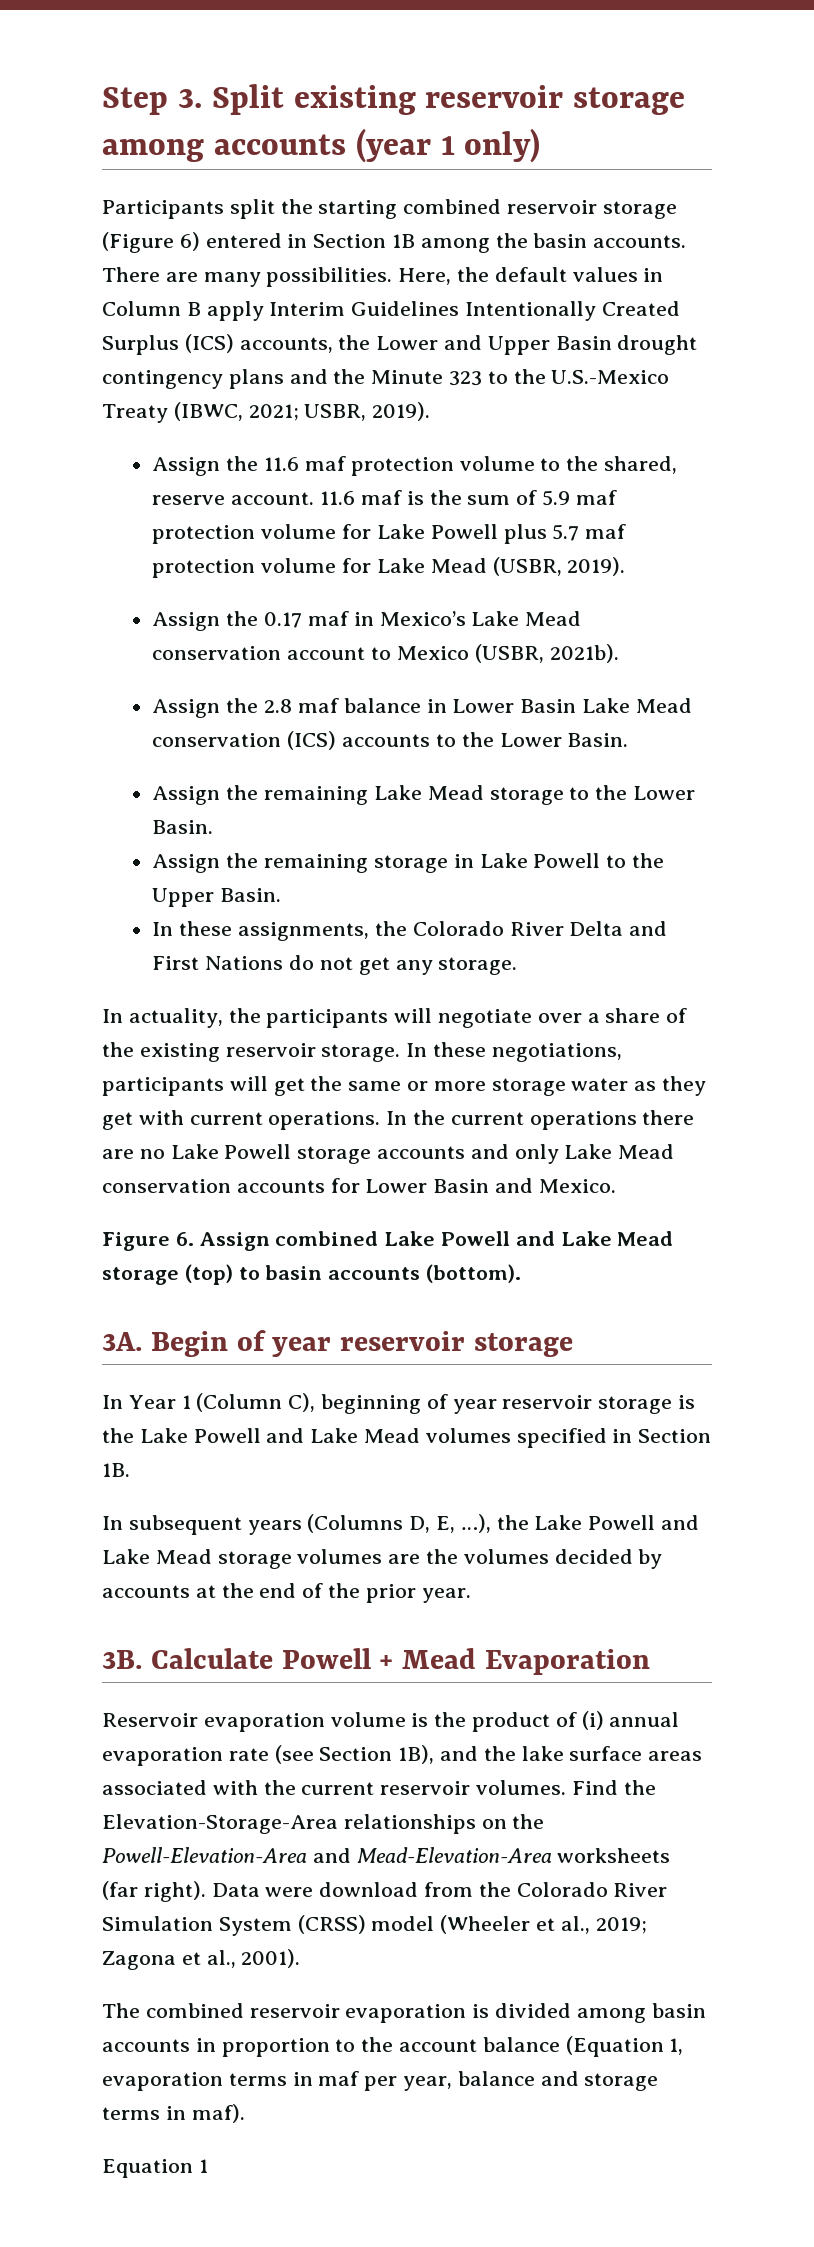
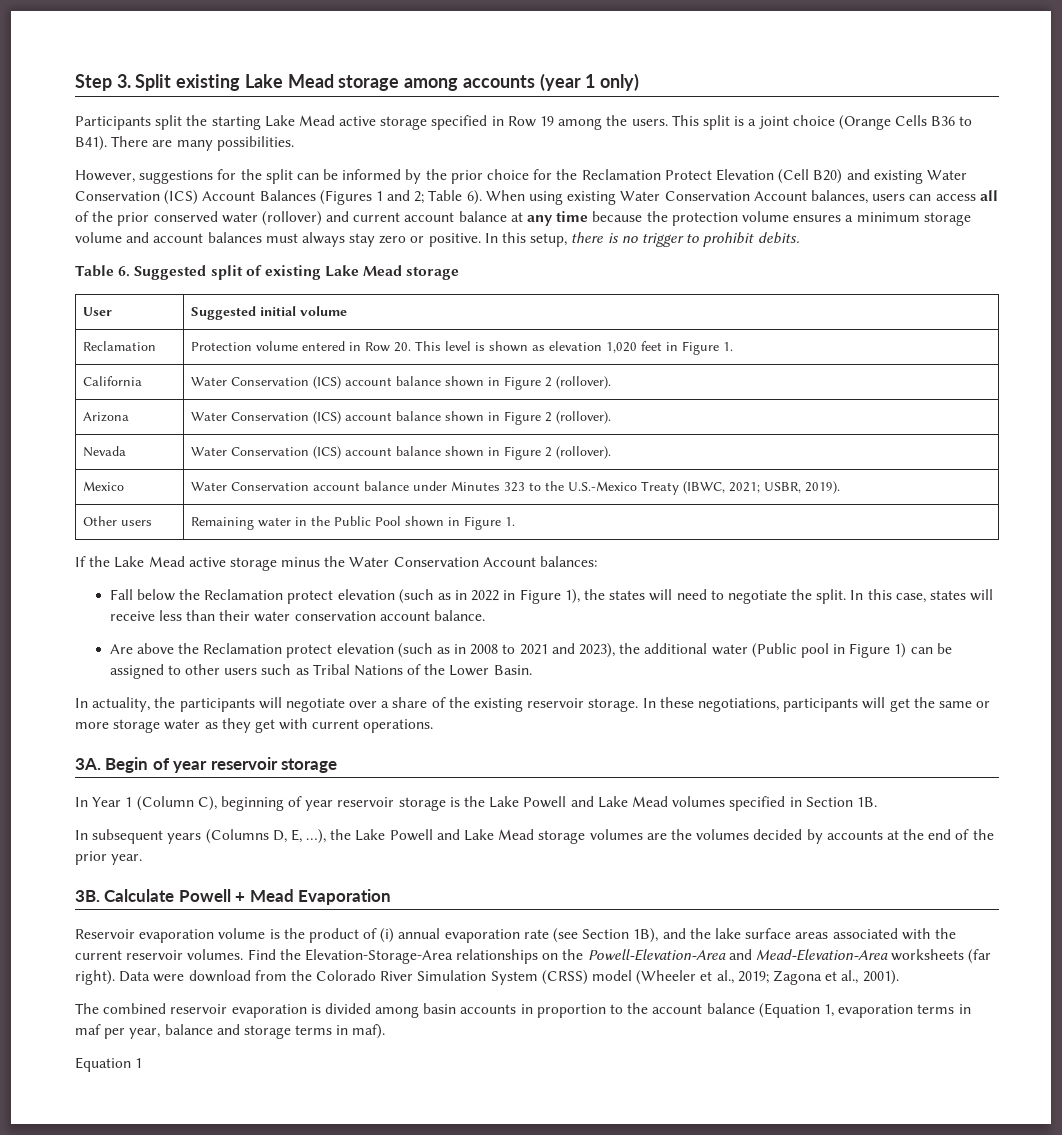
- Step 3. Split existing reservoir storage among accounts (year 1 only)
+ Step 3. Split existing Lake Mead storage among accounts (year 1 only)
- Participants split the starting combined reservoir storage (Figure 6) entered in Section 1B among the basin accounts. There are many possibilities. Here, the default values in Column B apply Interim Guidelines Intentionally Created Surplus (ICS) accounts, the Lower and Upper Basin drought contingency plans and the Minute 323 to the U.S.-Mexico Treaty (IBWC, 2021; USBR, 2019).
+ Participants split the starting Lake Mead active storage specified in Row 19 among the users. This split is a joint choice (Orange Cells B36 to B41). There are many possibilities.
+ However, suggestions for the split can be informed by the prior choice for the Reclamation Protect Elevation (Cell B20) and existing Water Conservation (ICS) Account Balances (Figures 1 and 2; Table 6). When using existing Water Conservation Account balances, users can access all of the prior conserved water (rollover) and current account balance at any time because the protection volume ensures a minimum storage volume and account balances must always stay zero or positive. In this setup, there is no trigger to prohibit debits.
+ Table 6. Suggested split of existing Lake Mead storage
+ User | Suggested initial volume
+ Reclamation | Protection volume entered in Row 20. This level is shown as elevation 1,020 feet in Figure 1.
+ California | Water Conservation (ICS) account balance shown in Figure 2 (rollover).
+ Arizona | Water Conservation (ICS) account balance shown in Figure 2 (rollover).
+ Nevada | Water Conservation (ICS) account balance shown in Figure 2 (rollover).
+ Mexico | Water Conservation account balance under Minutes 323 to the U.S.-Mexico Treaty (IBWC, 2021; USBR, 2019).
- Assign the 11.6 maf protection volume to the shared, reserve account. 11.6 maf is the sum of 5.9 maf protection volume for Lake Powell plus 5.7 maf protection volume for Lake Mead (USBR, 2019).
- Assign the 0.17 maf in Mexico’s Lake Mead conservation account to Mexico (USBR, 2021b).
- Assign the 2.8 maf balance in Lower Basin Lake Mead conservation (ICS) accounts to the Lower Basin.
- Assign the remaining Lake Mead storage to the Lower Basin.
- Assign the remaining storage in Lake Powell to the Upper Basin.
- In these assignments, the Colorado River Delta and First Nations do not get any storage.
+ Other users | Remaining water in the Public Pool shown in Figure 1.
+ If the Lake Mead active storage minus the Water Conservation Account balances:
+ Fall below the Reclamation protect elevation (such as in 2022 in Figure 1), the states will need to negotiate the split. In this case, states will receive less than their water conservation account balance.
+ Are above the Reclamation protect elevation (such as in 2008 to 2021 and 2023), the additional water (Public pool in Figure 1) can be assigned to other users such as Tribal Nations of the Lower Basin.
- In the current operations there are no Lake Powell storage accounts and only Lake Mead conservation accounts for Lower Basin and Mexico.
- Figure 6. Assign combined Lake Powell and Lake Mead storage (top) to basin accounts (bottom).

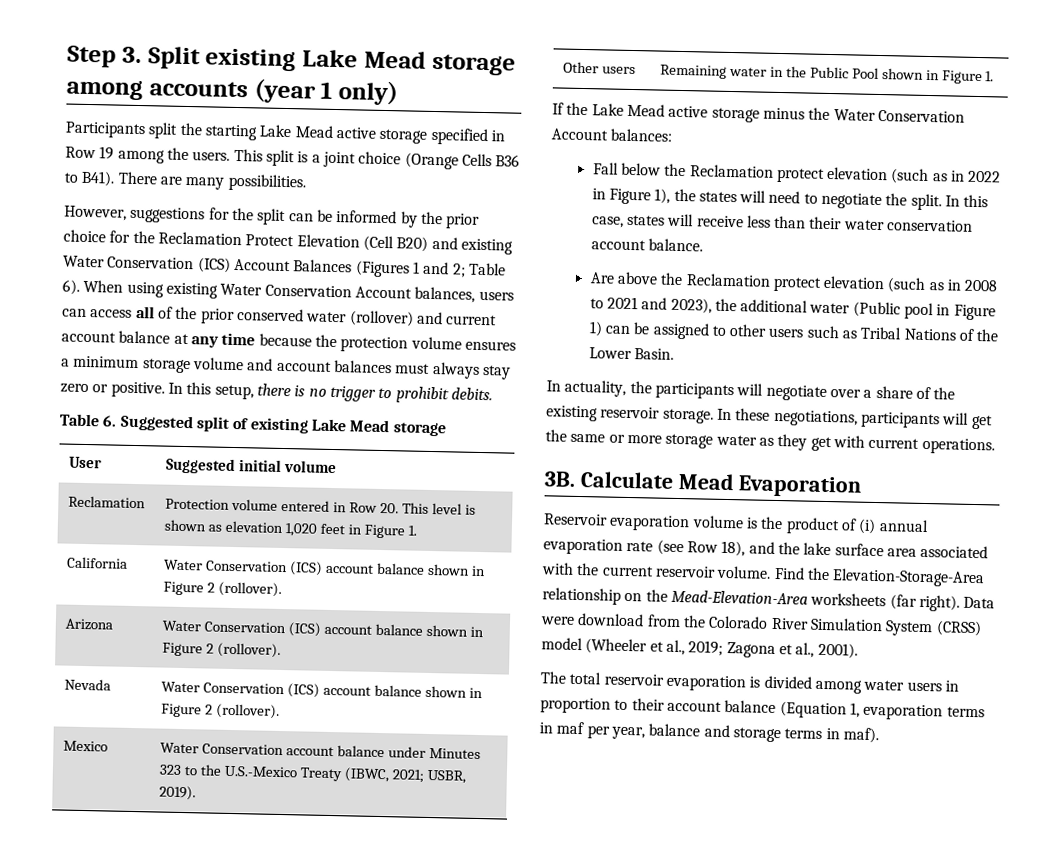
- 3A. Begin of year reservoir storage
- In Year 1 (Column C), beginning of year reservoir storage is the Lake Powell and Lake Mead volumes specified in Section 1B.
- In subsequent years (Columns D, E, …), the Lake Powell and Lake Mead storage volumes are the volumes decided by accounts at the end of the prior year.
- Calculate Powell + Mead Evaporation
+ Calculate Mead Evaporation
- Reservoir evaporation volume is the product of (i) annual evaporation rate (see Section 1B), and the lake surface areas associated with the current reservoir volumes.
+ Reservoir evaporation volume is the product of (i) annual evaporation rate (see Row 18), and the lake surface area associated with the current reservoir volume.
- Find the Elevation-Storage-Area relationships on the Powell-Elevation-Area and Mead-Elevation-Area worksheets (far right).
+ Find the Elevation-Storage-Area relationship on the Mead-Elevation-Area worksheets (far right).
- The combined reservoir evaporation is divided among basin accounts in proportion to the account balance (Equation 1, evaporation terms in maf per year, balance and storage terms in maf).
+ The total reservoir evaporation is divided among water users in proportion to their account balance (Equation 1, evaporation terms in maf per year, balance and storage terms in maf).
- Equation 1

